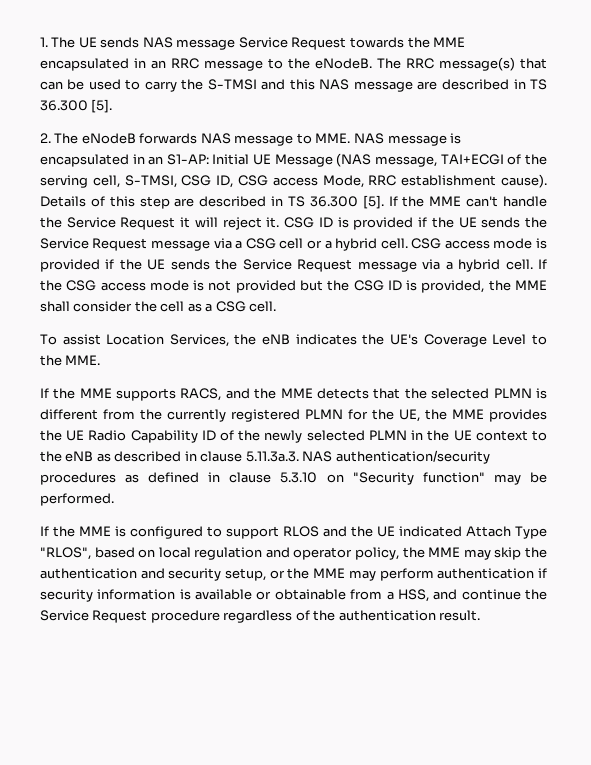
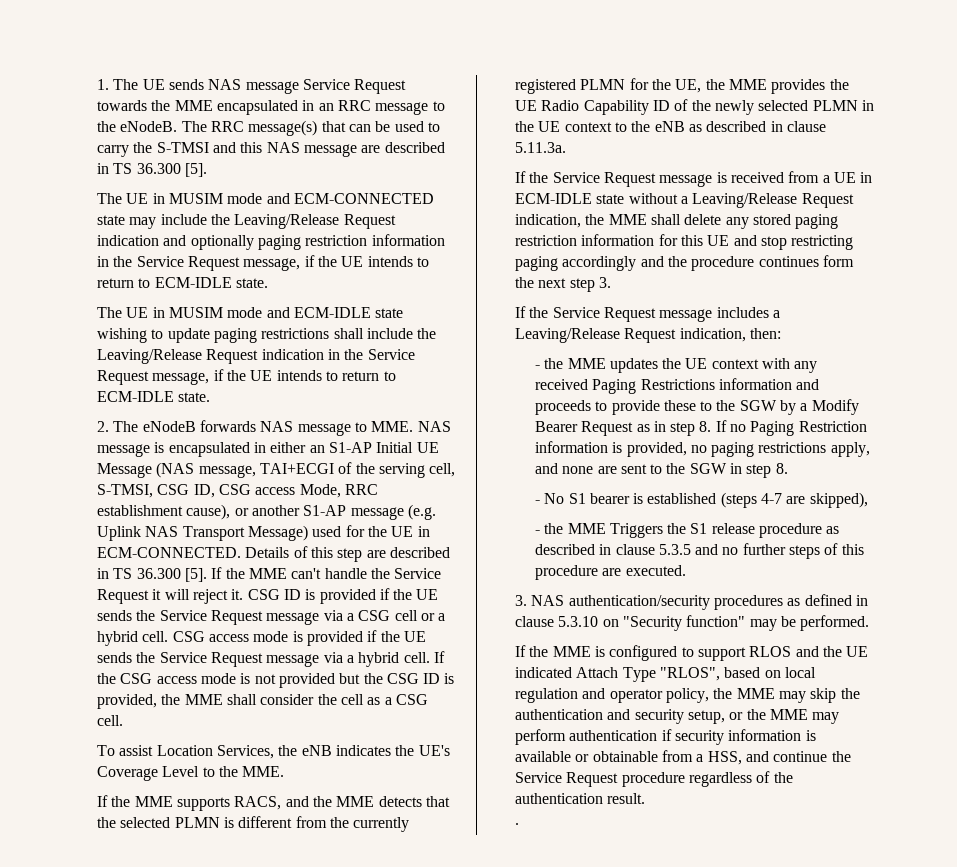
+ The UE in MUSIM mode and ECM-CONNECTED state may include the Leaving/Release Request indication and optionally paging restriction information in the Service Request message, if the UE intends to return to ECM-IDLE state.
+ The UE in MUSIM mode and ECM-IDLE state wishing to update paging restrictions shall include the Leaving/Release Request indication in the Service Request message, if the UE intends to return to ECM-IDLE state.
- 2. The eNodeB forwards NAS message to MME. NAS message is encapsulated in an S1-AP: Initial UE Message (NAS message, TAI+ECGI of the serving cell, S-TMSI, CSG ID, CSG access Mode, RRC establishment cause).
+ 2. The eNodeB forwards NAS message to MME. NAS message is encapsulated in either an S1-AP Initial UE Message (NAS message, TAI+ECGI of the serving cell, S-TMSI, CSG ID, CSG access Mode, RRC establishment cause), or another S1-AP message (e.g. Uplink NAS Transport Message) used for the UE in ECM-CONNECTED.
- If the MME supports RACS, and the MME detects that the selected PLMN is different from the currently registered PLMN for the UE, the MME provides the UE Radio Capability ID of the newly selected PLMN in the UE context to the eNB as described in clause 5.11.3a.3. NAS authentication/security procedures as defined in clause 5.3.10 on "Security function" may be performed.
+ If the MME supports RACS, and the MME detects that the selected PLMN is different from the currently registered PLMN for the UE, the MME provides the UE Radio Capability ID of the newly selected PLMN in the UE context to the eNB as described in clause 5.11.3a.
+ If the Service Request message is received from a UE in ECM-IDLE state without a Leaving/Release Request indication, the MME shall delete any stored paging restriction information for this UE and stop restricting paging accordingly and the procedure continues form the next step 3.
+ If the Service Request message includes a Leaving/Release Request indication, then:
+ - the MME updates the UE context with any received Paging Restrictions information and proceeds to provide these to the SGW by a Modify Bearer Request as in step 8. If no Paging Restriction information is provided, no paging restrictions apply, and none are sent to the SGW in step 8.
+ - No S1 bearer is established (steps 4-7 are skipped),
+ - the MME Triggers the S1 release procedure as described in clause 5.3.5 and no further steps of this procedure are executed.
+ 3. NAS authentication/security procedures as defined in clause 5.3.10 on "Security function" may be performed.
+ .

